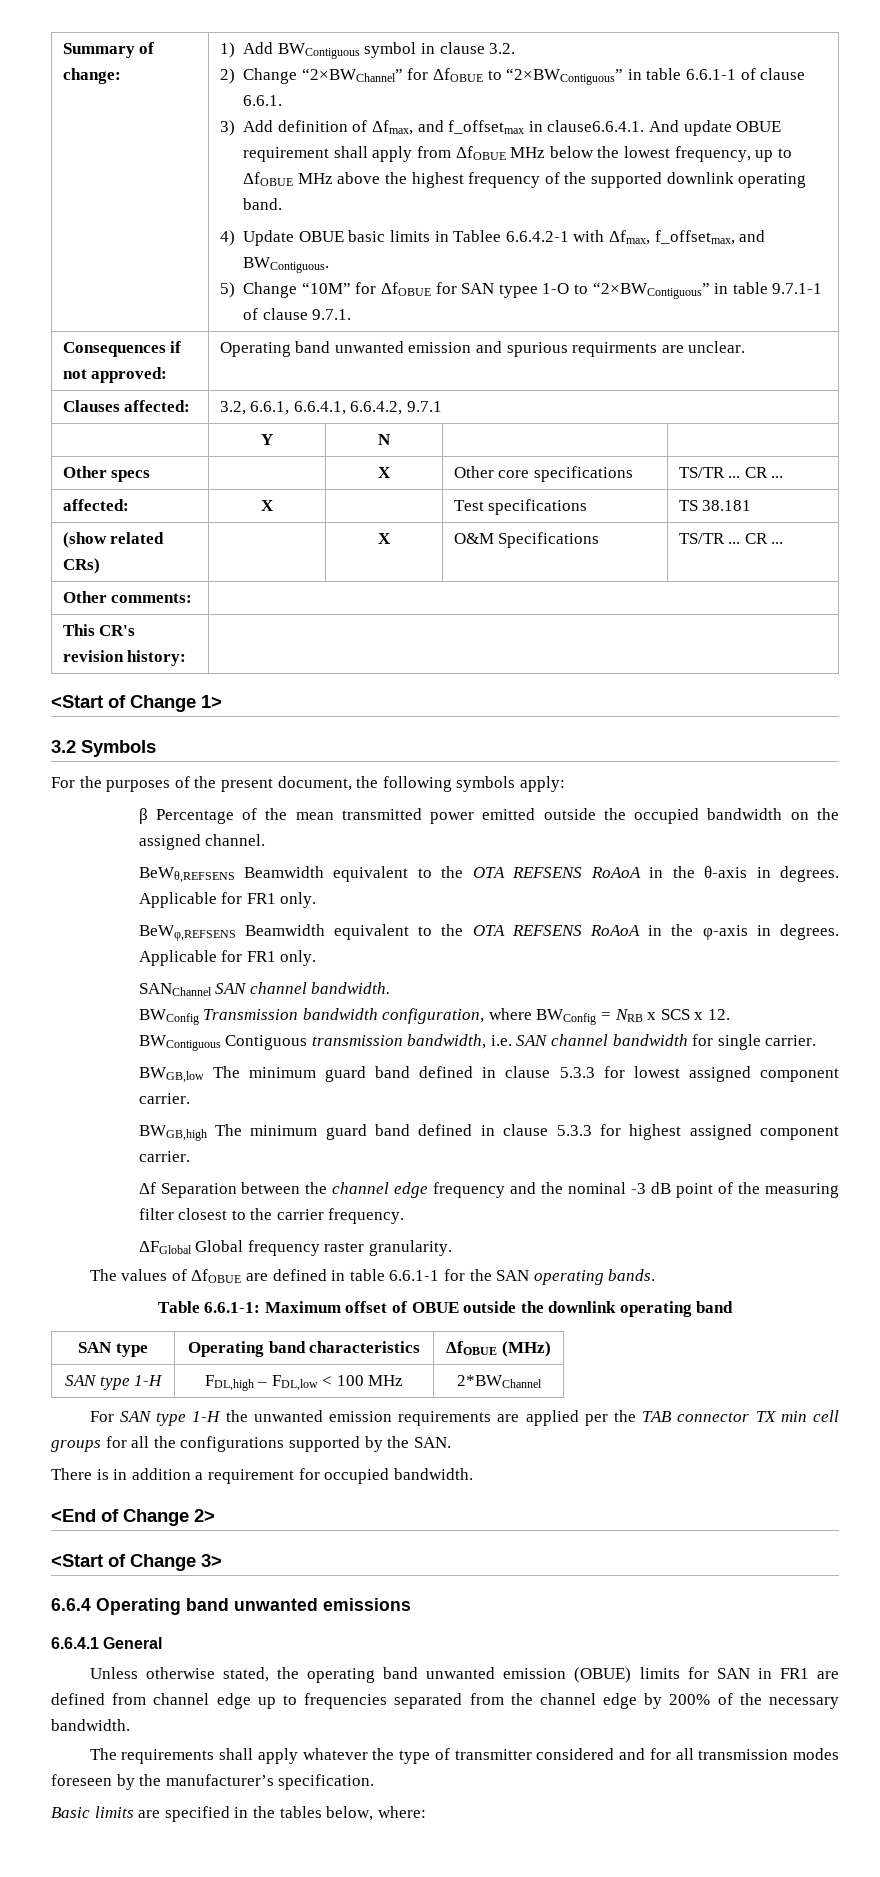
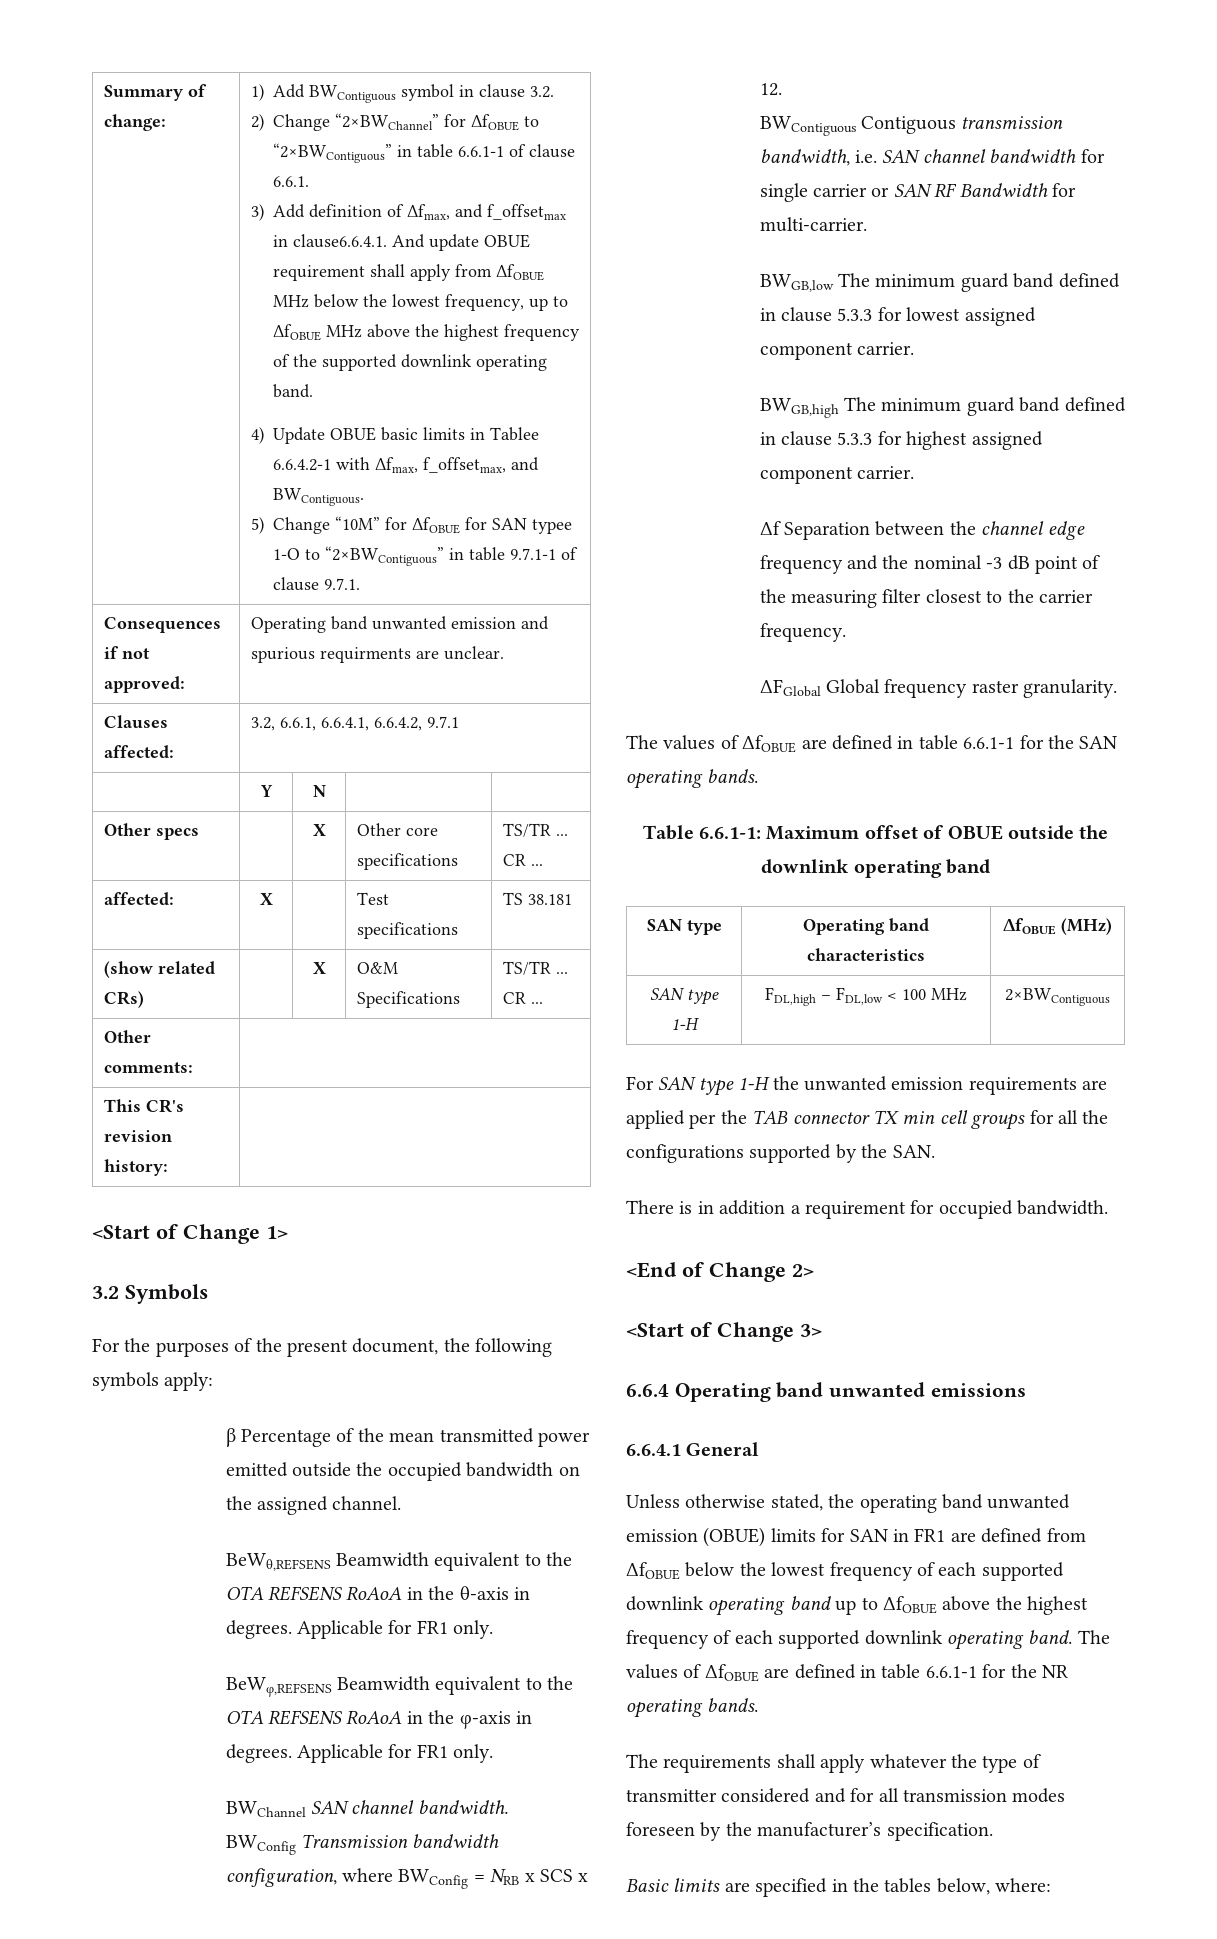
- SANChannel SAN channel bandwidth.
+ BWChannel SAN channel bandwidth.
- BWContiguous Contiguous transmission bandwidth, i.e. SAN channel bandwidth for single carrier.
+ BWContiguous Contiguous transmission bandwidth, i.e. SAN channel bandwidth for single carrier or SAN RF Bandwidth for multi-carrier.
- SAN type 1-H | FDL,high – FDL,low < 100 MHz | 2*BWChannel
+ SAN type 1-H | FDL,high – FDL,low < 100 MHz | 2×BWContiguous
- Unless otherwise stated, the operating band unwanted emission (OBUE) limits for SAN in FR1 are defined from channel edge up to frequencies separated from the channel edge by 200% of the necessary bandwidth.
+ Unless otherwise stated, the operating band unwanted emission (OBUE) limits for SAN in FR1 are defined from ΔfOBUE below the lowest frequency of each supported downlink operating band up to ΔfOBUE above the highest frequency of each supported downlink operating band. The values of ΔfOBUE are defined in table 6.6.1-1 for the NR operating bands.

